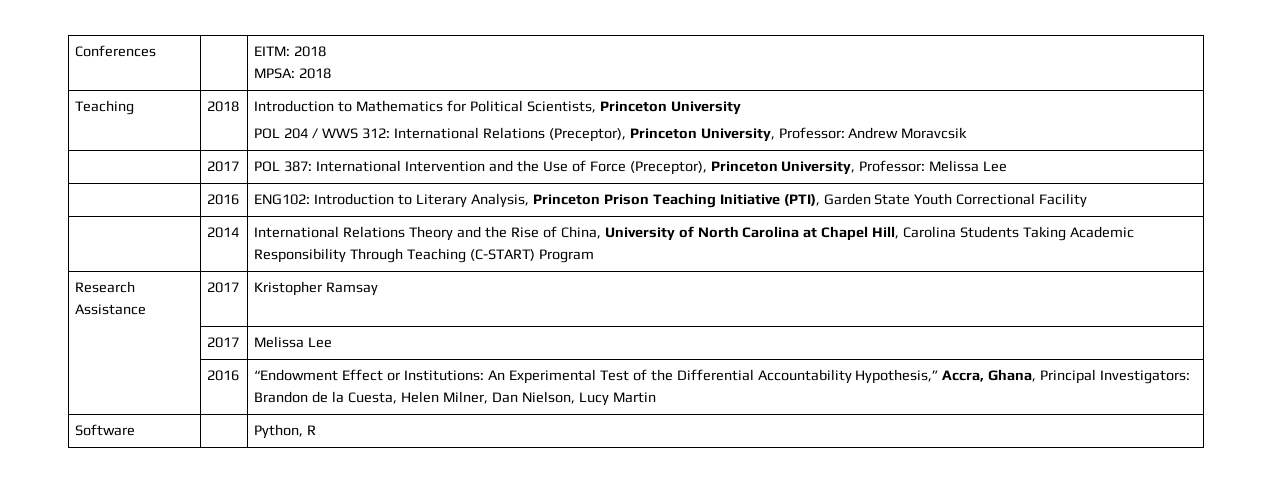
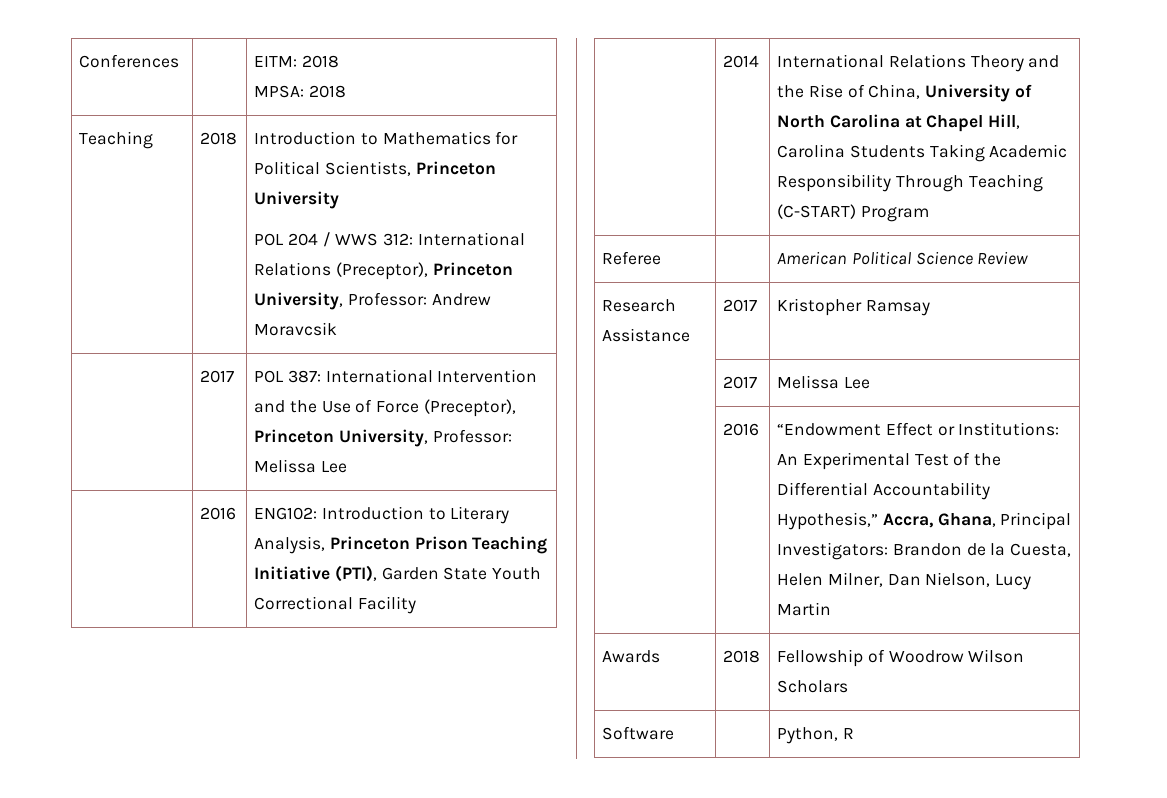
+ Referee | | American Political Science Review
+ Awards | 2018 | Fellowship of Woodrow Wilson Scholars

